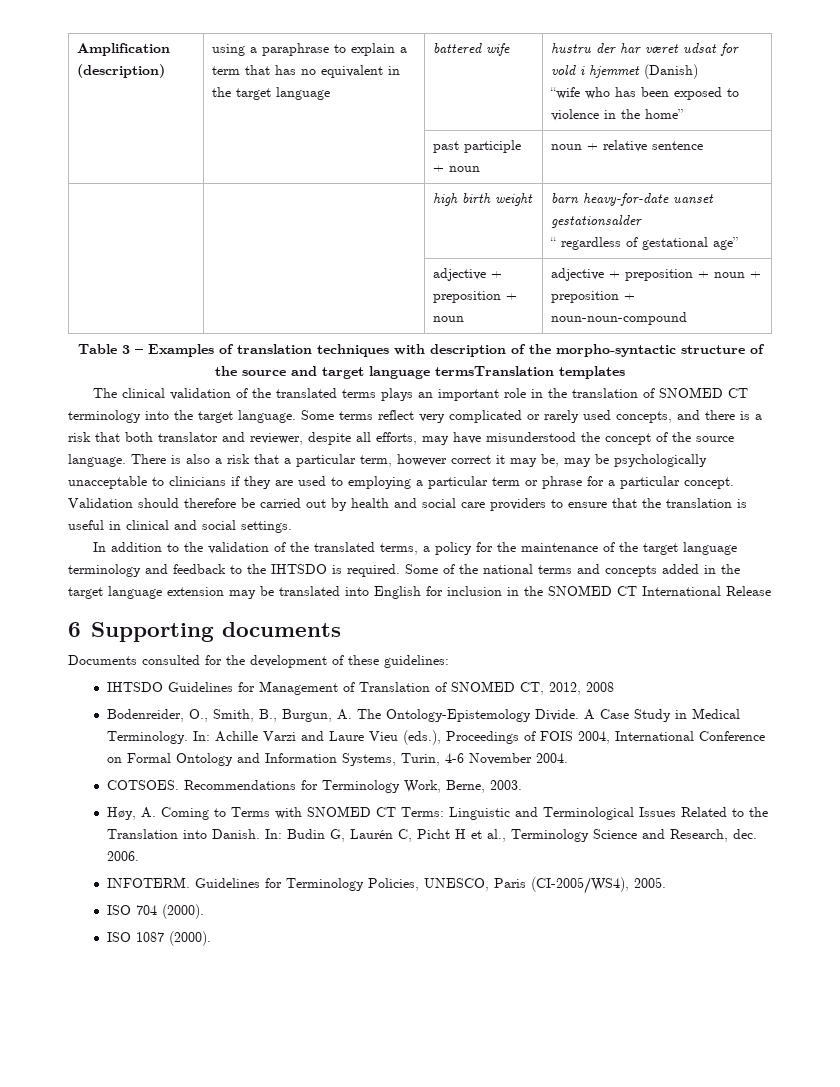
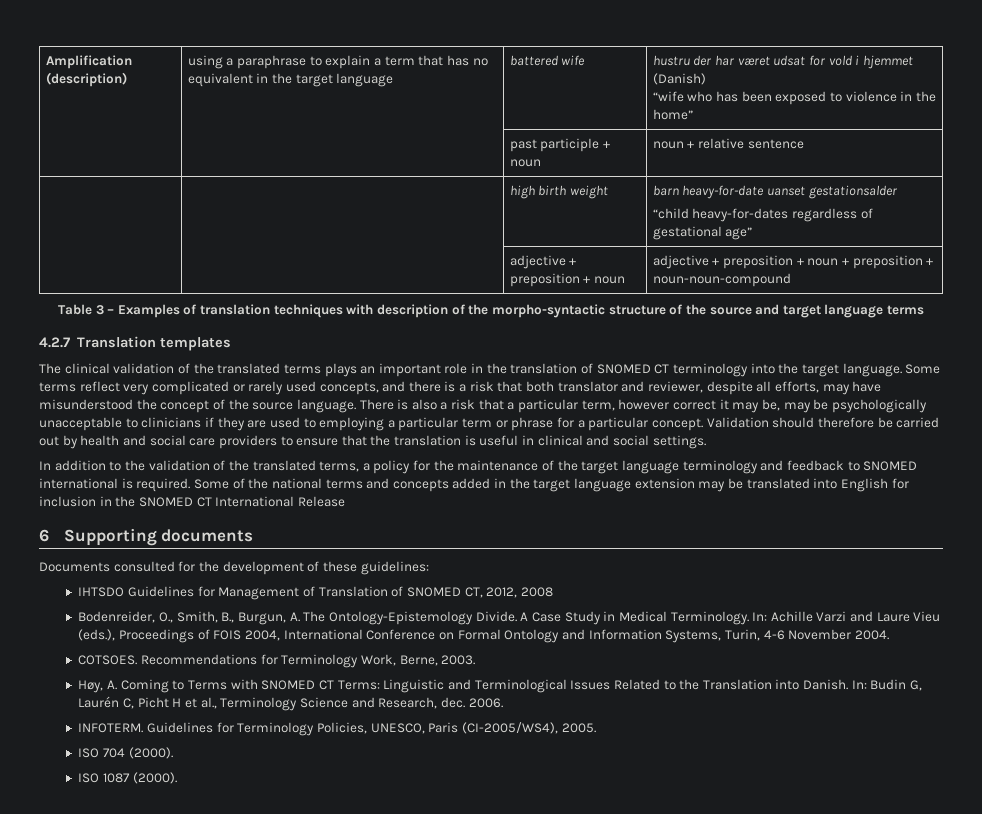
  | | high birth weight | barn heavy-for-date uanset gestationsalder
- “ regardless of gestational age”
+ “child heavy-for-dates regardless of gestational age”
- Table 3 – Examples of translation techniques with description of the morpho-syntactic structure of the source and target language termsTranslation templates
+ Table 3 – Examples of translation techniques with description of the morpho-syntactic structure of the source and target language terms
+ 4.2.7 Translation templates
- In addition to the validation of the translated terms, a policy for the maintenance of the target language terminology and feedback to the IHTSDO is required.
+ In addition to the validation of the translated terms, a policy for the maintenance of the target language terminology and feedback to SNOMED international is required.

